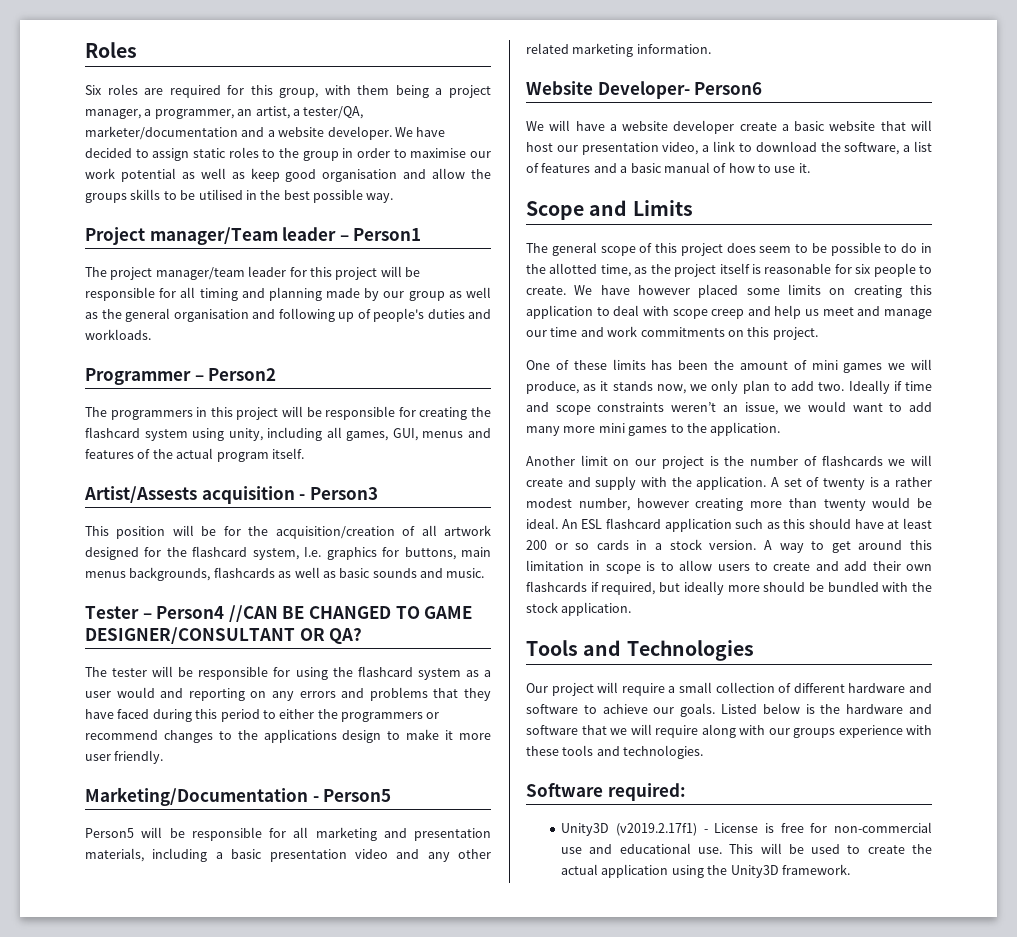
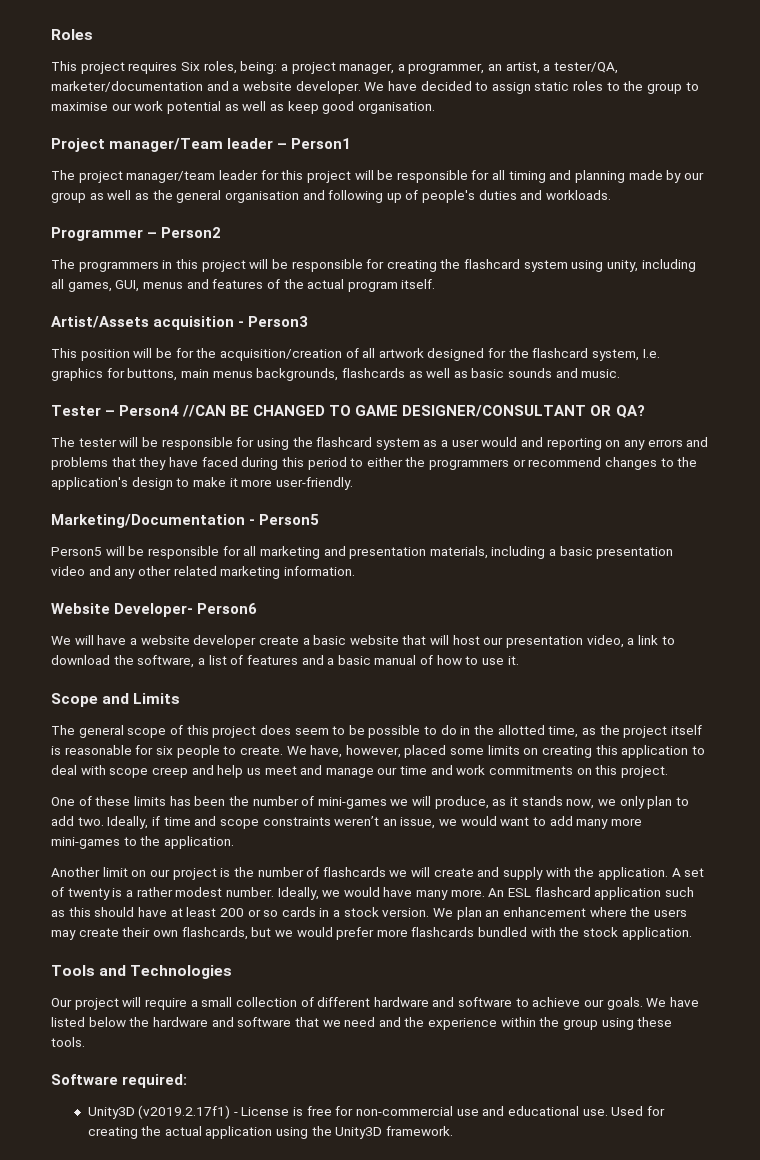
- Six roles are required for this group, with them being a project manager, a programmer, an artist, a tester/QA, marketer/documentation and a website developer.
+ This project requires Six roles, being: a project manager, a programmer, an artist, a tester/QA, marketer/documentation and a website developer.
- We have decided to assign static roles to the group in order to maximise our work potential as well as keep good organisation and allow the groups skills to be utilised in the best possible way.
+ We have decided to assign static roles to the group to maximise our work potential as well as keep good organisation.
- Artist/Assests acquisition - Person3
+ Artist/Assets acquisition - Person3
- The tester will be responsible for using the flashcard system as a user would and reporting on any errors and problems that they have faced during this period to either the programmers or recommend changes to the applications design to make it more user friendly.
+ The tester will be responsible for using the flashcard system as a user would and reporting on any errors and problems that they have faced during this period to either the programmers or recommend changes to the application's design to make it more user-friendly.
- We have however placed some limits on creating this application to deal with scope creep and help us meet and manage our time and work commitments on this project.
+ We have, however, placed some limits on creating this application to deal with scope creep and help us meet and manage our time and work commitments on this project.
- One of these limits has been the amount of mini games we will produce, as it stands now, we only plan to add two.
+ One of these limits has been the number of mini-games we will produce, as it stands now, we only plan to add two.
- Ideally if time and scope constraints weren’t an issue, we would want to add many more mini games to the application.
+ Ideally, if time and scope constraints weren’t an issue, we would want to add many more mini-games to the application.
- A set of twenty is a rather modest number, however creating more than twenty would be ideal.
+ A set of twenty is a rather modest number. Ideally, we would have many more.
- A way to get around this limitation in scope is to allow users to create and add their own flashcards if required, but ideally more should be bundled with the stock application.
+ We plan an enhancement where the users may create their own flashcards, but we would prefer more flashcards bundled with the stock application.
- Listed below is the hardware and software that we will require along with our groups experience with these tools and technologies.
+ We have listed below the hardware and software that we need and the experience within the group using these tools.
- This will be used to create the actual application using the Unity3D framework.
+ Used for creating the actual application using the Unity3D framework.

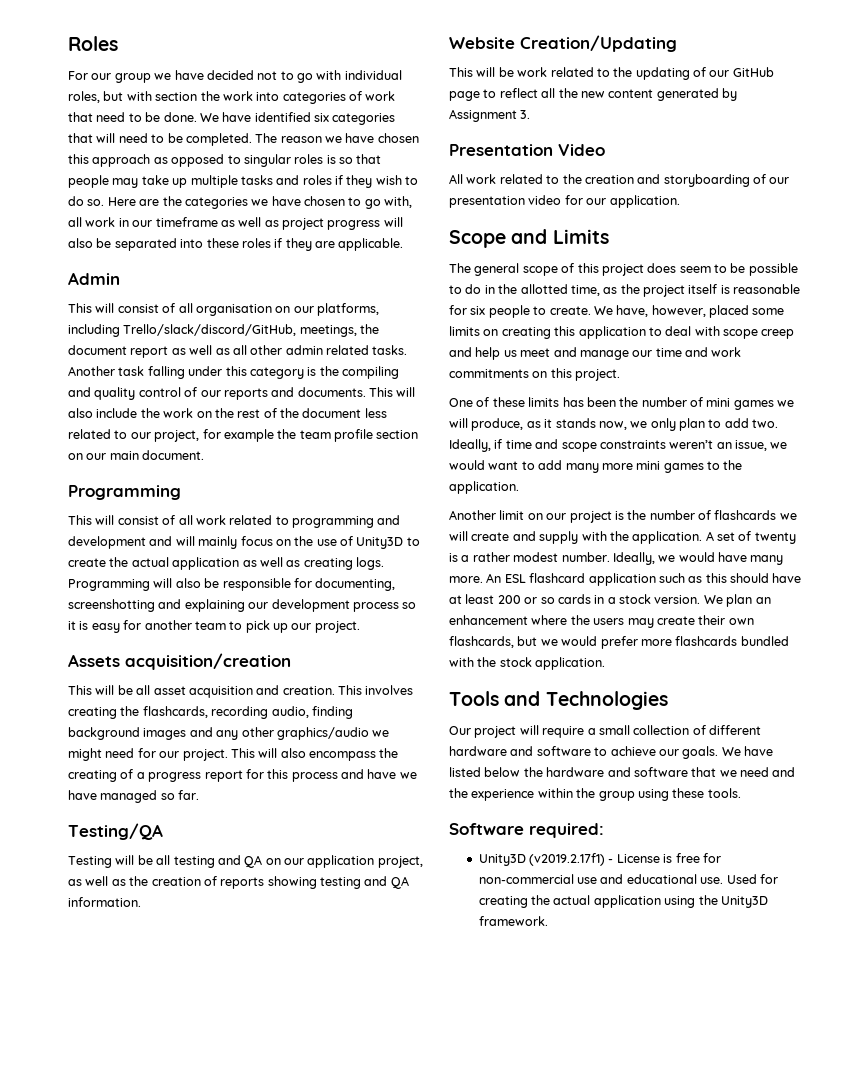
- This project requires Six roles, being: a project manager, a programmer, an artist, a tester/QA, marketer/documentation and a website developer. We have decided to assign static roles to the group to maximise our work potential as well as keep good organisation.
- Project manager/Team leader – Person1
- The project manager/team leader for this project will be responsible for all timing and planning made by our group as well as the general organisation and following up of people's duties and workloads.
- Programmer – Person2
- The programmers in this project will be responsible for creating the flashcard system using unity, including all games, GUI, menus and features of the actual program itself.
- Artist/Assets acquisition - Person3
- This position will be for the acquisition/creation of all artwork designed for the flashcard system, I.e. graphics for buttons, main menus backgrounds, flashcards as well as basic sounds and music.
- Tester – Person4 //CAN BE CHANGED TO GAME DESIGNER/CONSULTANT OR QA?
- The tester will be responsible for using the flashcard system as a user would and reporting on any errors and problems that they have faced during this period to either the programmers or recommend changes to the application's design to make it more user-friendly.
- Marketing/Documentation - Person5
- Person5 will be responsible for all marketing and presentation materials, including a basic presentation video and any other related marketing information.
- Website Developer- Person6
- We will have a website developer create a basic website that will host our presentation video, a link to download the software, a list of features and a basic manual of how to use it.
+ For our group we have decided not to go with individual roles, but with section the work into categories of work that need to be done. We have identified six categories that will need to be completed. The reason we have chosen this approach as opposed to singular roles is so that people may take up multiple tasks and roles if they wish to do so. Here are the categories we have chosen to go with, all work in our timeframe as well as project progress will also be separated into these roles if they are applicable.
+ Admin
+ This will consist of all organisation on our platforms, including Trello/slack/discord/GitHub, meetings, the document report as well as all other admin related tasks. Another task falling under this category is the compiling and quality control of our reports and documents. This will also include the work on the rest of the document less related to our project, for example the team profile section on our main document.
+ Programming
+ This will consist of all work related to programming and development and will mainly focus on the use of Unity3D to create the actual application as well as creating logs. Programming will also be responsible for documenting, screenshotting and explaining our development process so it is easy for another team to pick up our project.
+ Assets acquisition/creation
+ This will be all asset acquisition and creation. This involves creating the flashcards, recording audio, finding background images and any other graphics/audio we might need for our project. This will also encompass the creating of a progress report for this process and have we have managed so far.
+ Testing/QA
+ Testing will be all testing and QA on our application project, as well as the creation of reports showing testing and QA information.
+ Website Creation/Updating
+ This will be work related to the updating of our GitHub page to reflect all the new content generated by Assignment 3.
+ Presentation Video
+ All work related to the creation and storyboarding of our presentation video for our application.
- One of these limits has been the number of mini-games we will produce, as it stands now, we only plan to add two.
+ One of these limits has been the number of mini games we will produce, as it stands now, we only plan to add two.
- Ideally, if time and scope constraints weren’t an issue, we would want to add many more mini-games to the application.
+ Ideally, if time and scope constraints weren’t an issue, we would want to add many more mini games to the application.

